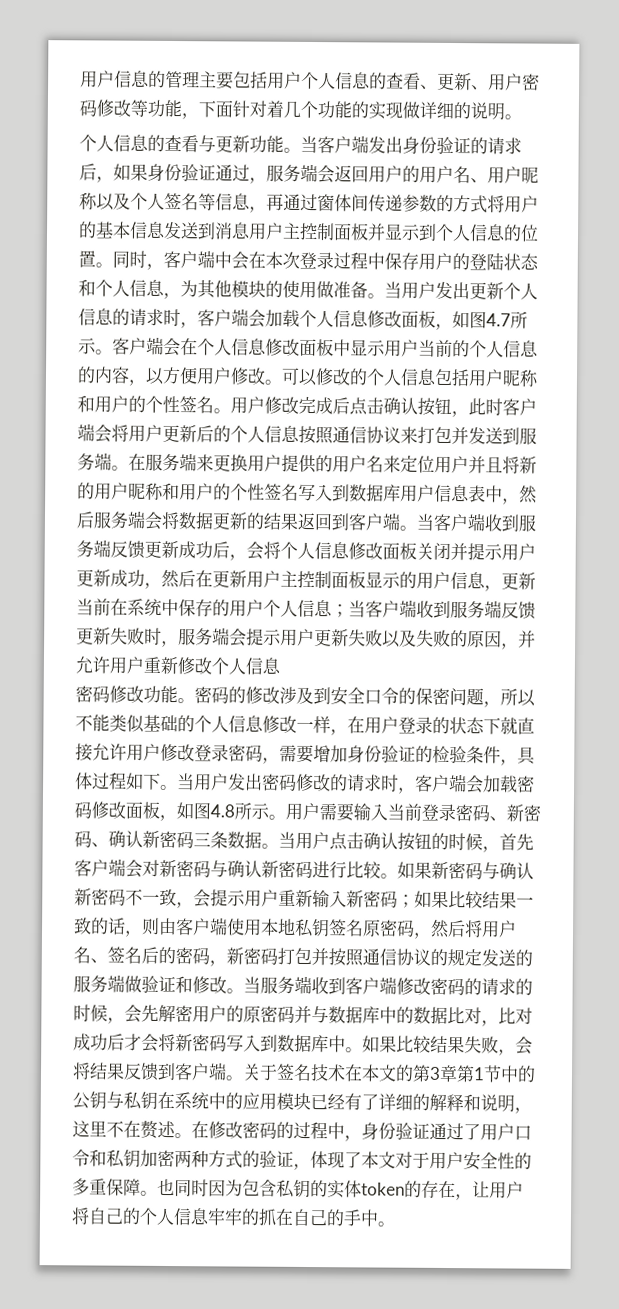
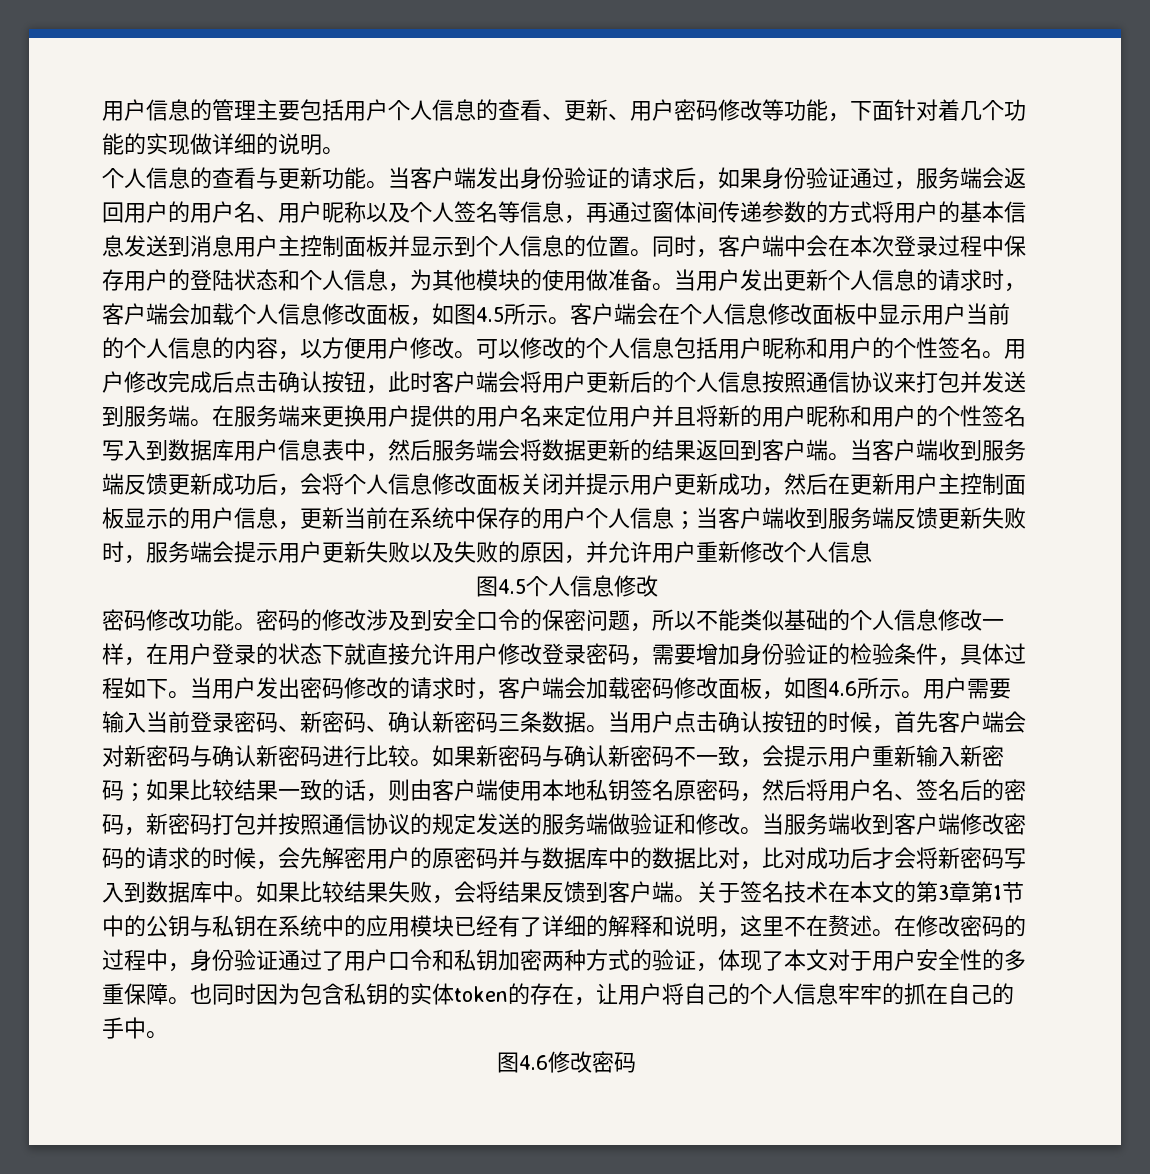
- 当用户发出更新个人信息的请求时，客户端会加载个人信息修改面板，如图4.7所示。
+ 当用户发出更新个人信息的请求时，客户端会加载个人信息修改面板，如图4.5所示。
+ 图4.5个人信息修改
- 当用户发出密码修改的请求时，客户端会加载密码修改面板，如图4.8所示。
+ 当用户发出密码修改的请求时，客户端会加载密码修改面板，如图4.6所示。
+ 图4.6修改密码

